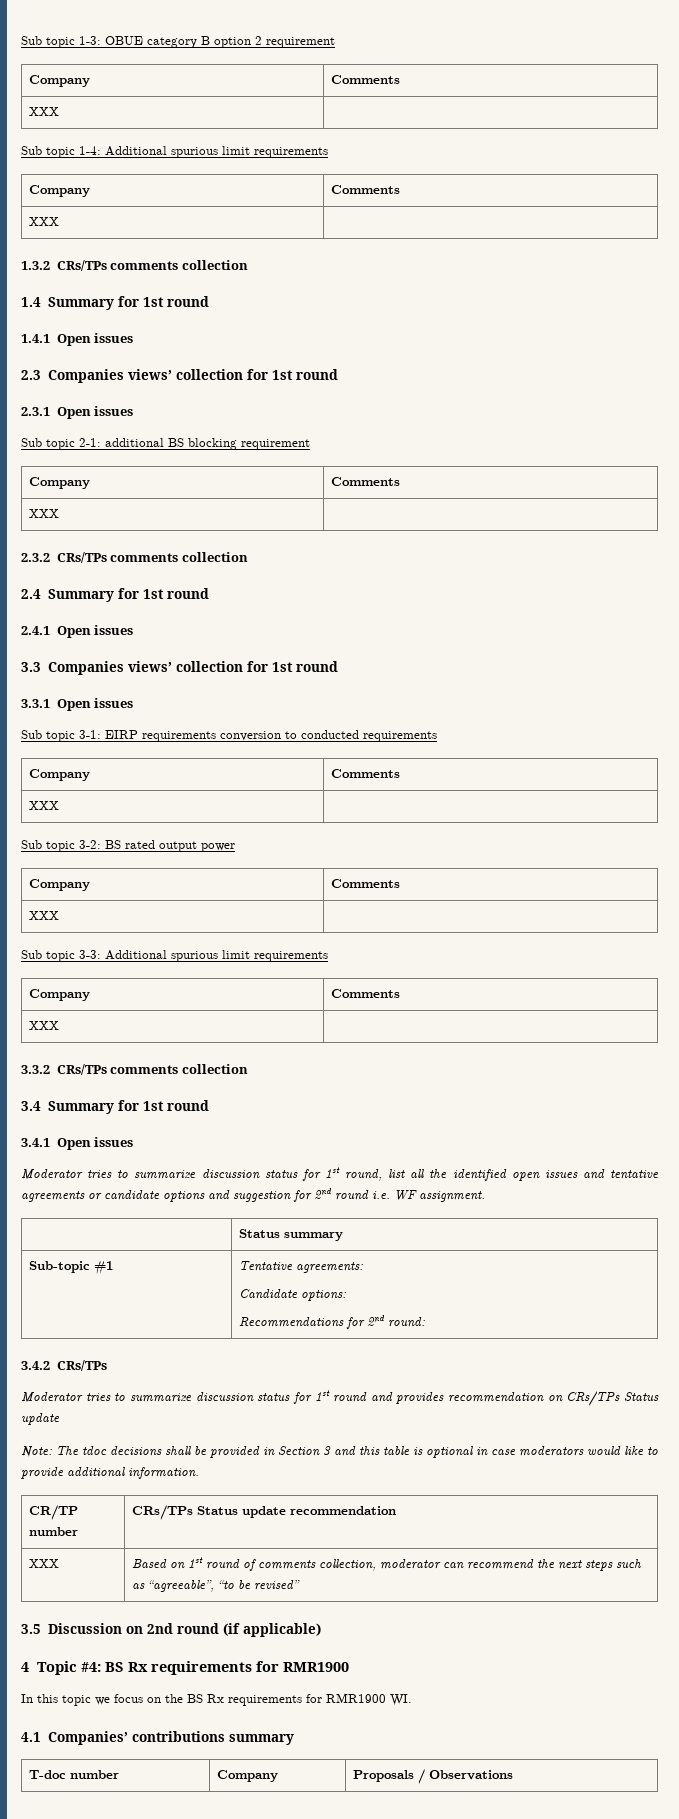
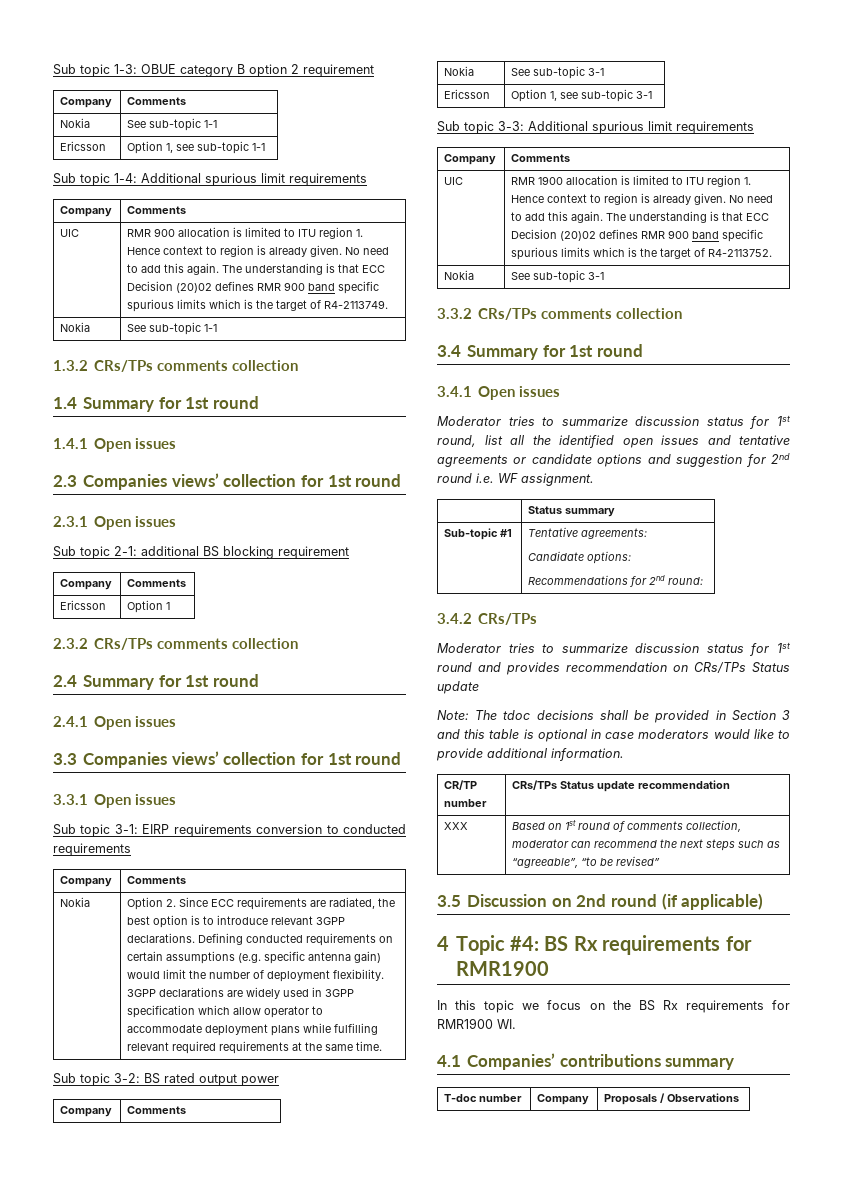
  Sub topic 1-3: OBUE category B option 2 requirement
  Company | Comments
- XXX |
+ Nokia | See sub-topic 1-1
+ Ericsson | Option 1, see sub-topic 1-1
  Sub topic 1-4: Additional spurious limit requirements
  Company | Comments
- XXX
+ UIC | RMR 900 allocation is limited to ITU region 1. Hence context to region is already given. No need to add this again. The understanding is that ECC Decision (20)02 defines RMR 900 band specific spurious limits which is the target of R4-2113749.
+ Nokia | See sub-topic 1-1
  Sub topic 2-1: additional BS blocking requirement
  Company | Comments
- XXX |
+ Ericsson | Option 1
  Sub topic 3-1: EIRP requirements conversion to conducted requirements
  Company | Comments
- XXX
+ Nokia | Option 2. Since ECC requirements are radiated, the best option is to introduce relevant 3GPP declarations. Defining conducted requirements on certain assumptions (e.g. specific antenna gain) would limit the number of deployment flexibility. 3GPP declarations are widely used in 3GPP specification which allow operator to accommodate deployment plans while fulfilling relevant required requirements at the same time.
  Sub topic 3-2: BS rated output power
  Company | Comments
- XXX |
+ Nokia | See sub-topic 3-1
+ Ericsson | Option 1, see sub-topic 3-1
  Sub topic 3-3: Additional spurious limit requirements
  Company | Comments
- XXX
+ UIC | RMR 1900 allocation is limited to ITU region 1. Hence context to region is already given. No need to add this again. The understanding is that ECC Decision (20)02 defines RMR 900 band specific spurious limits which is the target of R4-2113752.
+ Nokia | See sub-topic 3-1

